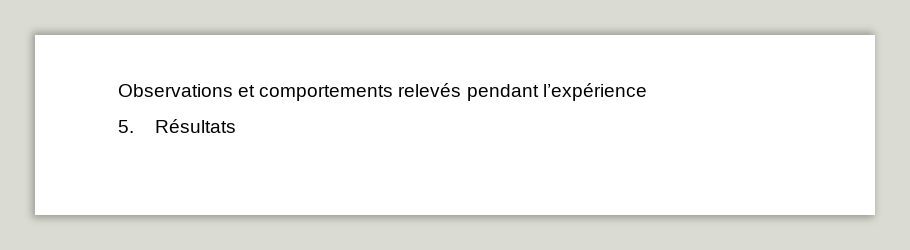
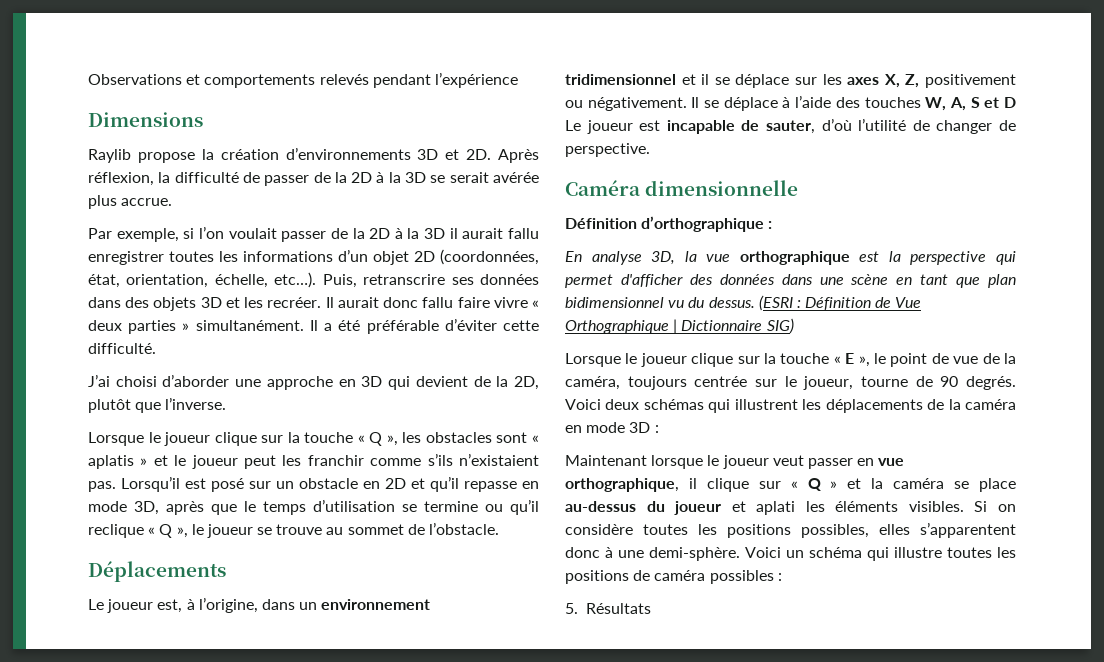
+ Dimensions
+ Raylib propose la création d’environnements 3D et 2D. Après réflexion, la difficulté de passer de la 2D à la 3D se serait avérée plus accrue.
+ Par exemple, si l’on voulait passer de la 2D à la 3D il aurait fallu enregistrer toutes les informations d’un objet 2D (coordonnées, état, orientation, échelle, etc…). Puis, retranscrire ses données dans des objets 3D et les recréer. Il aurait donc fallu faire vivre « deux parties » simultanément. Il a été préférable d’éviter cette difficulté.
+ J’ai choisi d’aborder une approche en 3D qui devient de la 2D, plutôt que l’inverse.
+ Lorsque le joueur clique sur la touche « Q », les obstacles sont « aplatis » et le joueur peut les franchir comme s’ils n’existaient pas. Lorsqu’il est posé sur un obstacle en 2D et qu’il repasse en mode 3D, après que le temps d’utilisation se termine ou qu’il reclique « Q », le joueur se trouve au sommet de l’obstacle.
+ Déplacements
+ Le joueur est, à l’origine, dans un environnement tridimensionnel et il se déplace sur les axes X, Z, positivement ou négativement. Il se déplace à l’aide des touches W, A, S et D Le joueur est incapable de sauter, d’où l’utilité de changer de perspective.
+ Caméra dimensionnelle
+ Définition d’orthographique :
+ En analyse 3D, la vue orthographique est la perspective qui permet d'afficher des données dans une scène en tant que plan bidimensionnel vu du dessus. (ESRI : Définition de Vue Orthographique | Dictionnaire SIG)
+ Lorsque le joueur clique sur la touche « E », le point de vue de la caméra, toujours centrée sur le joueur, tourne de 90 degrés. Voici deux schémas qui illustrent les déplacements de la caméra en mode 3D :
+ Maintenant lorsque le joueur veut passer en vue orthographique, il clique sur « Q » et la caméra se place au-dessus du joueur et aplati les éléments visibles. Si on considère toutes les positions possibles, elles s’apparentent donc à une demi-sphère. Voici un schéma qui illustre toutes les positions de caméra possibles :

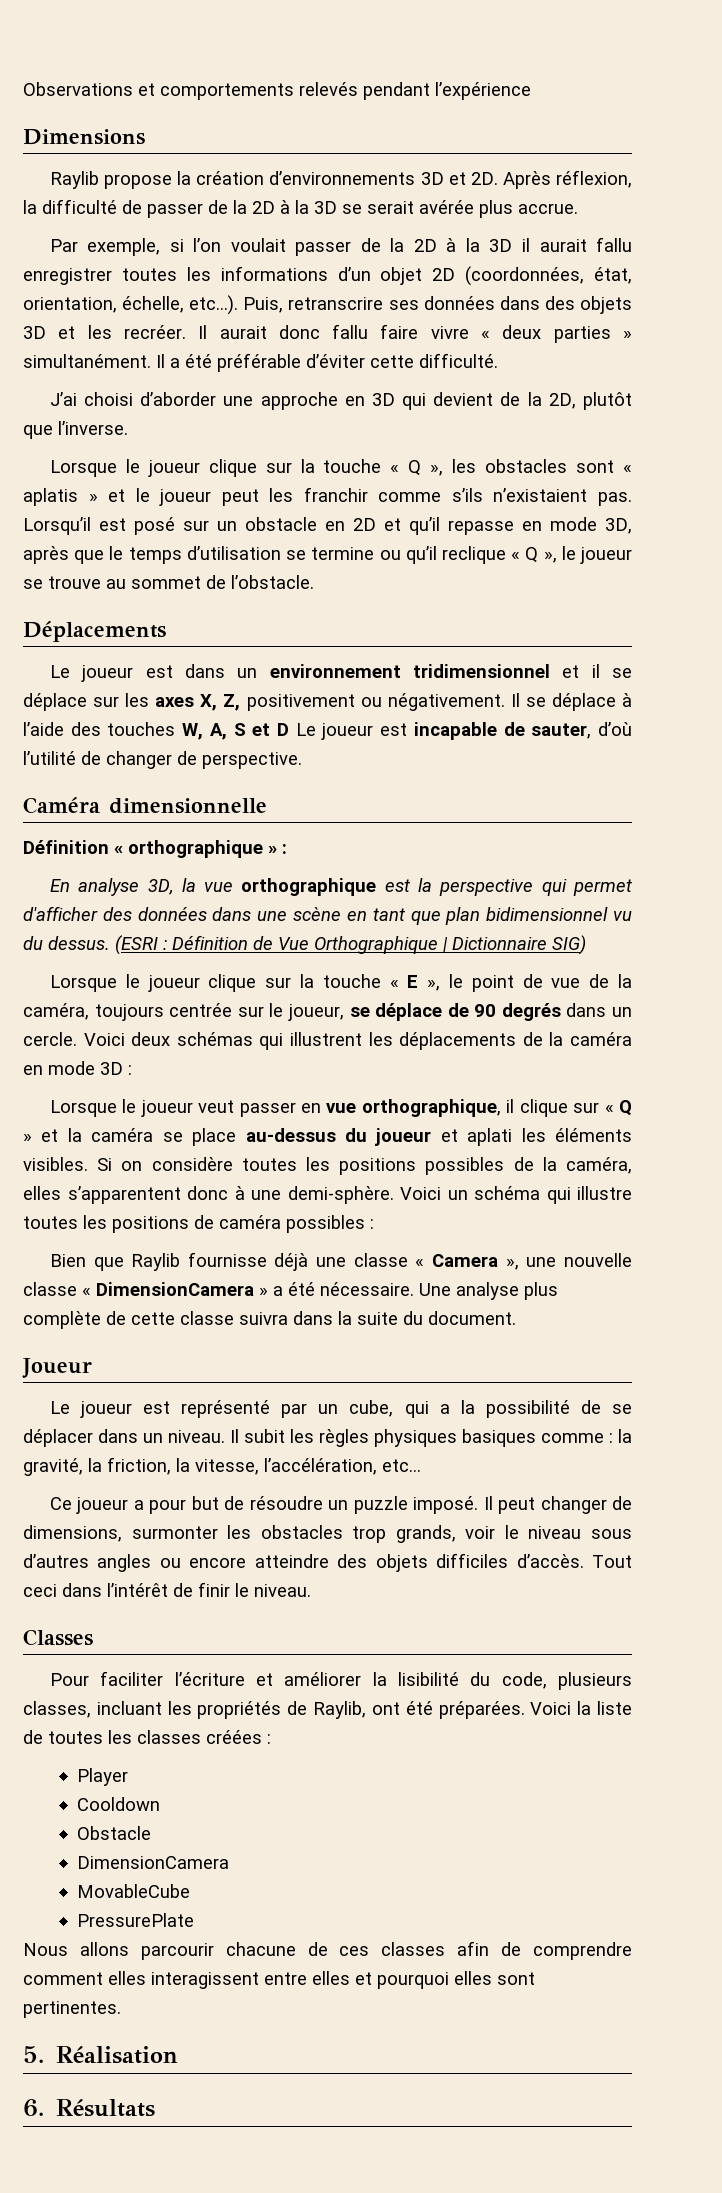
- Le joueur est, à l’origine, dans un environnement tridimensionnel et il se déplace sur les axes X, Z, positivement ou négativement.
+ Le joueur est dans un environnement tridimensionnel et il se déplace sur les axes X, Z, positivement ou négativement.
- Définition d’orthographique :
+ Définition « orthographique » :
- Lorsque le joueur clique sur la touche « E », le point de vue de la caméra, toujours centrée sur le joueur, tourne de 90 degrés.
+ Lorsque le joueur clique sur la touche « E », le point de vue de la caméra, toujours centrée sur le joueur, se déplace de 90 degrés dans un cercle.
- Maintenant lorsque le joueur veut passer en vue orthographique, il clique sur « Q » et la caméra se place au-dessus du joueur et aplati les éléments visibles.
+ Lorsque le joueur veut passer en vue orthographique, il clique sur « Q » et la caméra se place au-dessus du joueur et aplati les éléments visibles.
- Si on considère toutes les positions possibles, elles s’apparentent donc à une demi-sphère.
+ Si on considère toutes les positions possibles de la caméra, elles s’apparentent donc à une demi-sphère.
- 5. Résultats
+ Bien que Raylib fournisse déjà une classe « Camera », une nouvelle classe « DimensionCamera » a été nécessaire. Une analyse plus complète de cette classe suivra dans la suite du document.
+ Joueur
+ Le joueur est représenté par un cube, qui a la possibilité de se déplacer dans un niveau. Il subit les règles physiques basiques comme : la gravité, la friction, la vitesse, l’accélération, etc…
+ Ce joueur a pour but de résoudre un puzzle imposé. Il peut changer de dimensions, surmonter les obstacles trop grands, voir le niveau sous d’autres angles ou encore atteindre des objets difficiles d’accès. Tout ceci dans l’intérêt de finir le niveau.
+ Classes
+ Pour faciliter l’écriture et améliorer la lisibilité du code, plusieurs classes, incluant les propriétés de Raylib, ont été préparées. Voici la liste de toutes les classes créées :
+ Player
+ Cooldown
+ Obstacle
+ DimensionCamera
+ MovableCube
+ PressurePlate
+ Nous allons parcourir chacune de ces classes afin de comprendre comment elles interagissent entre elles et pourquoi elles sont pertinentes.
+ 5. Réalisation
+ 6. Résultats

